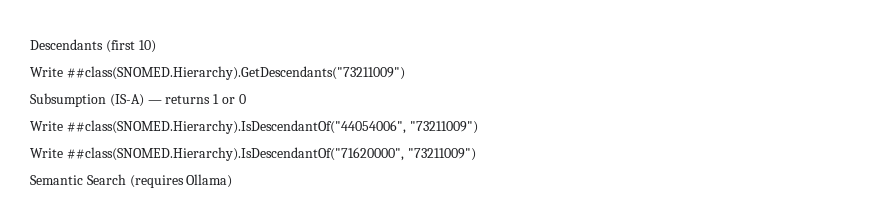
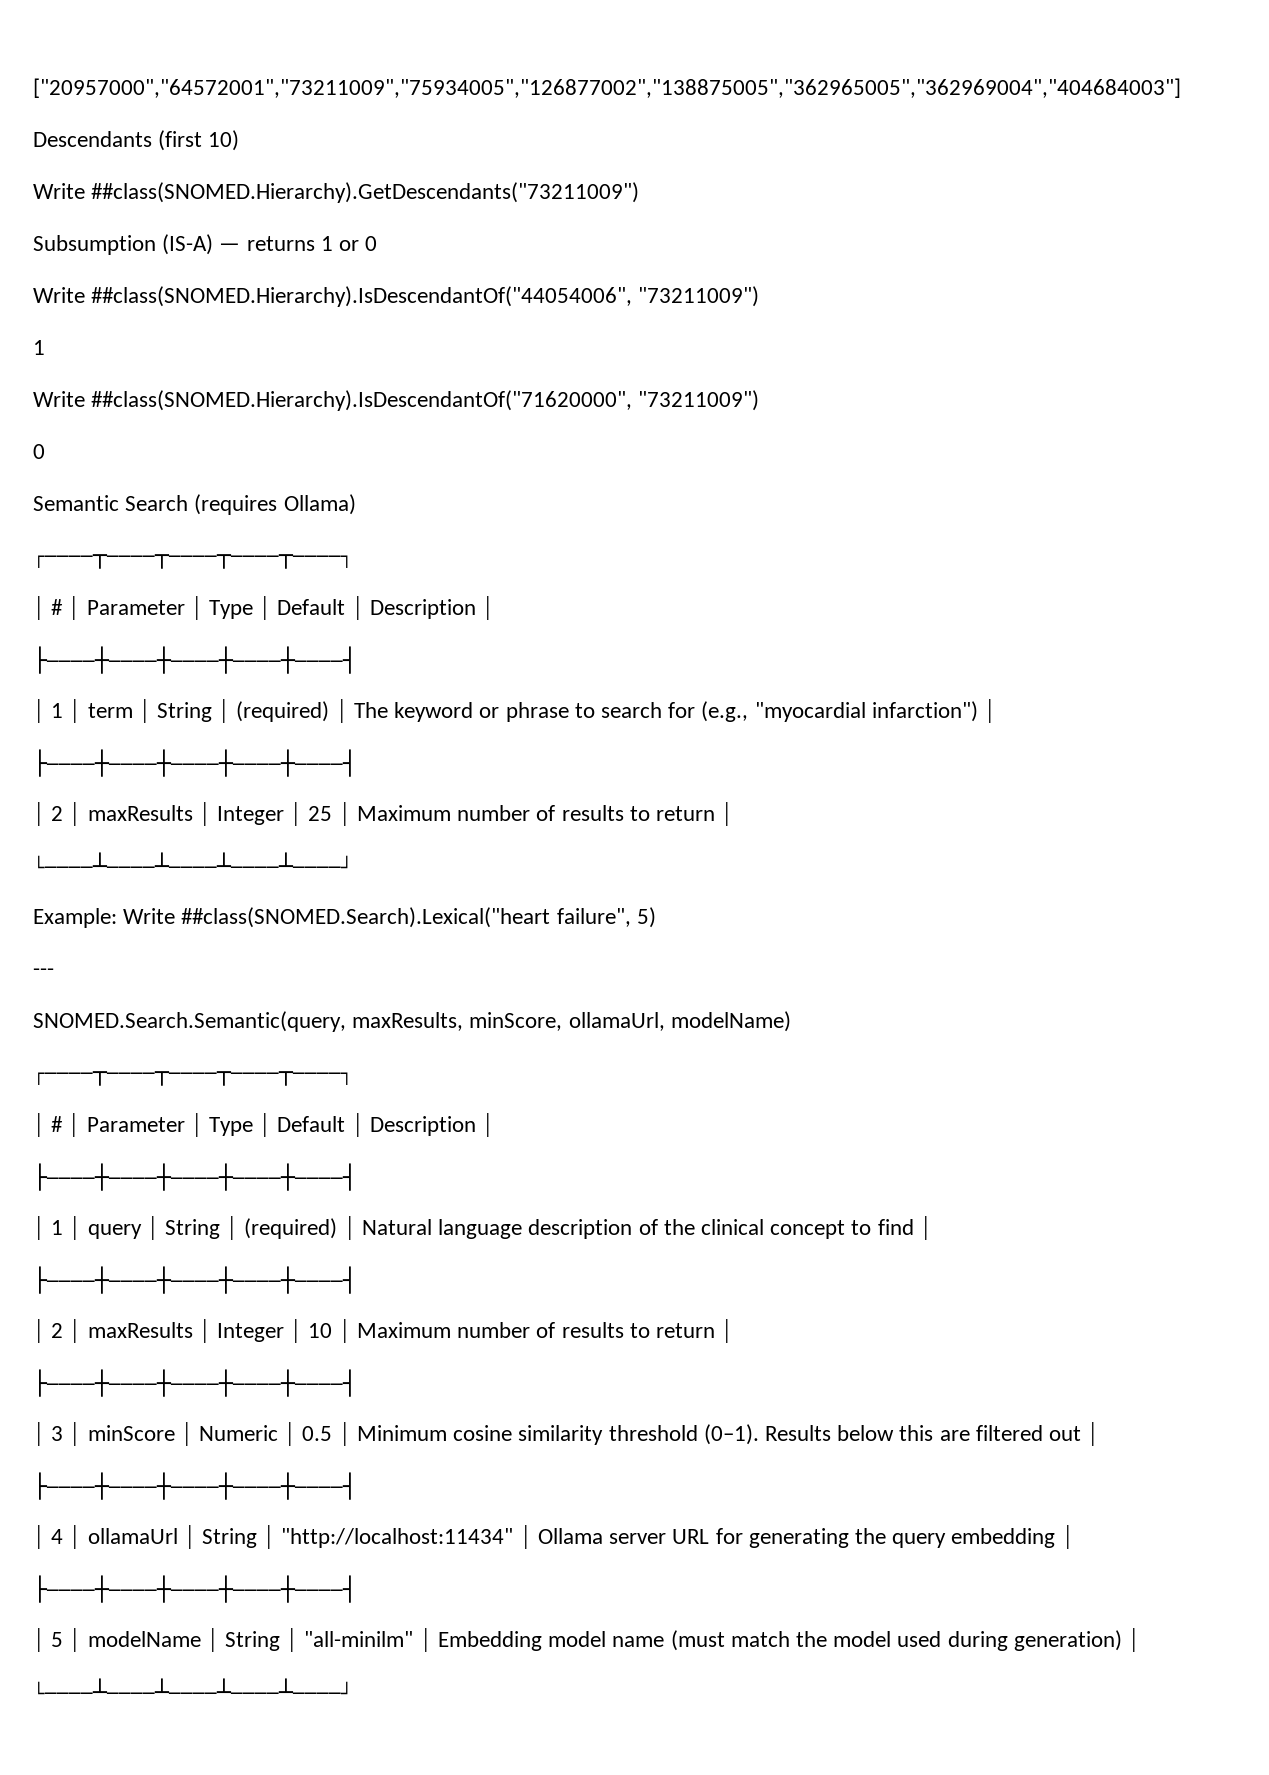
+ ["20957000","64572001","73211009","75934005","126877002","138875005","362965005","362969004","404684003"]
  Write ##class(SNOMED.Hierarchy).IsDescendantOf("44054006", "73211009")
+ 1
  Write ##class(SNOMED.Hierarchy).IsDescendantOf("71620000", "73211009")
+ 0
  Semantic Search (requires Ollama)
+ ┌────┬────┬────┬────┬────┐
+ │ # │ Parameter │ Type │ Default │ Description │
+ ├────┼────┼────┼────┼────┤
+ │ 1 │ term │ String │ (required) │ The keyword or phrase to search for (e.g., "myocardial infarction") │
+ ├────┼────┼────┼────┼────┤
+ │ 2 │ maxResults │ Integer │ 25 │ Maximum number of results to return │
+ └────┴────┴────┴────┴────┘
+ Example: Write ##class(SNOMED.Search).Lexical("heart failure", 5)
+ ---
+ SNOMED.Search.Semantic(query, maxResults, minScore, ollamaUrl, modelName)
+ ┌────┬────┬────┬────┬────┐
+ │ # │ Parameter │ Type │ Default │ Description │
+ ├────┼────┼────┼────┼────┤
+ │ 1 │ query │ String │ (required) │ Natural language description of the clinical concept to find │
+ ├────┼────┼────┼────┼────┤
+ │ 2 │ maxResults │ Integer │ 10 │ Maximum number of results to return │
+ ├────┼────┼────┼────┼────┤
+ │ 3 │ minScore │ Numeric │ 0.5 │ Minimum cosine similarity threshold (0–1). Results below this are filtered out │
+ ├────┼────┼────┼────┼────┤
+ │ 4 │ ollamaUrl │ String │ "http://localhost:11434" │ Ollama server URL for generating the query embedding │
+ ├────┼────┼────┼────┼────┤
+ │ 5 │ modelName │ String │ "all-minilm" │ Embedding model name (must match the model used during generation) │
+ └────┴────┴────┴────┴────┘

